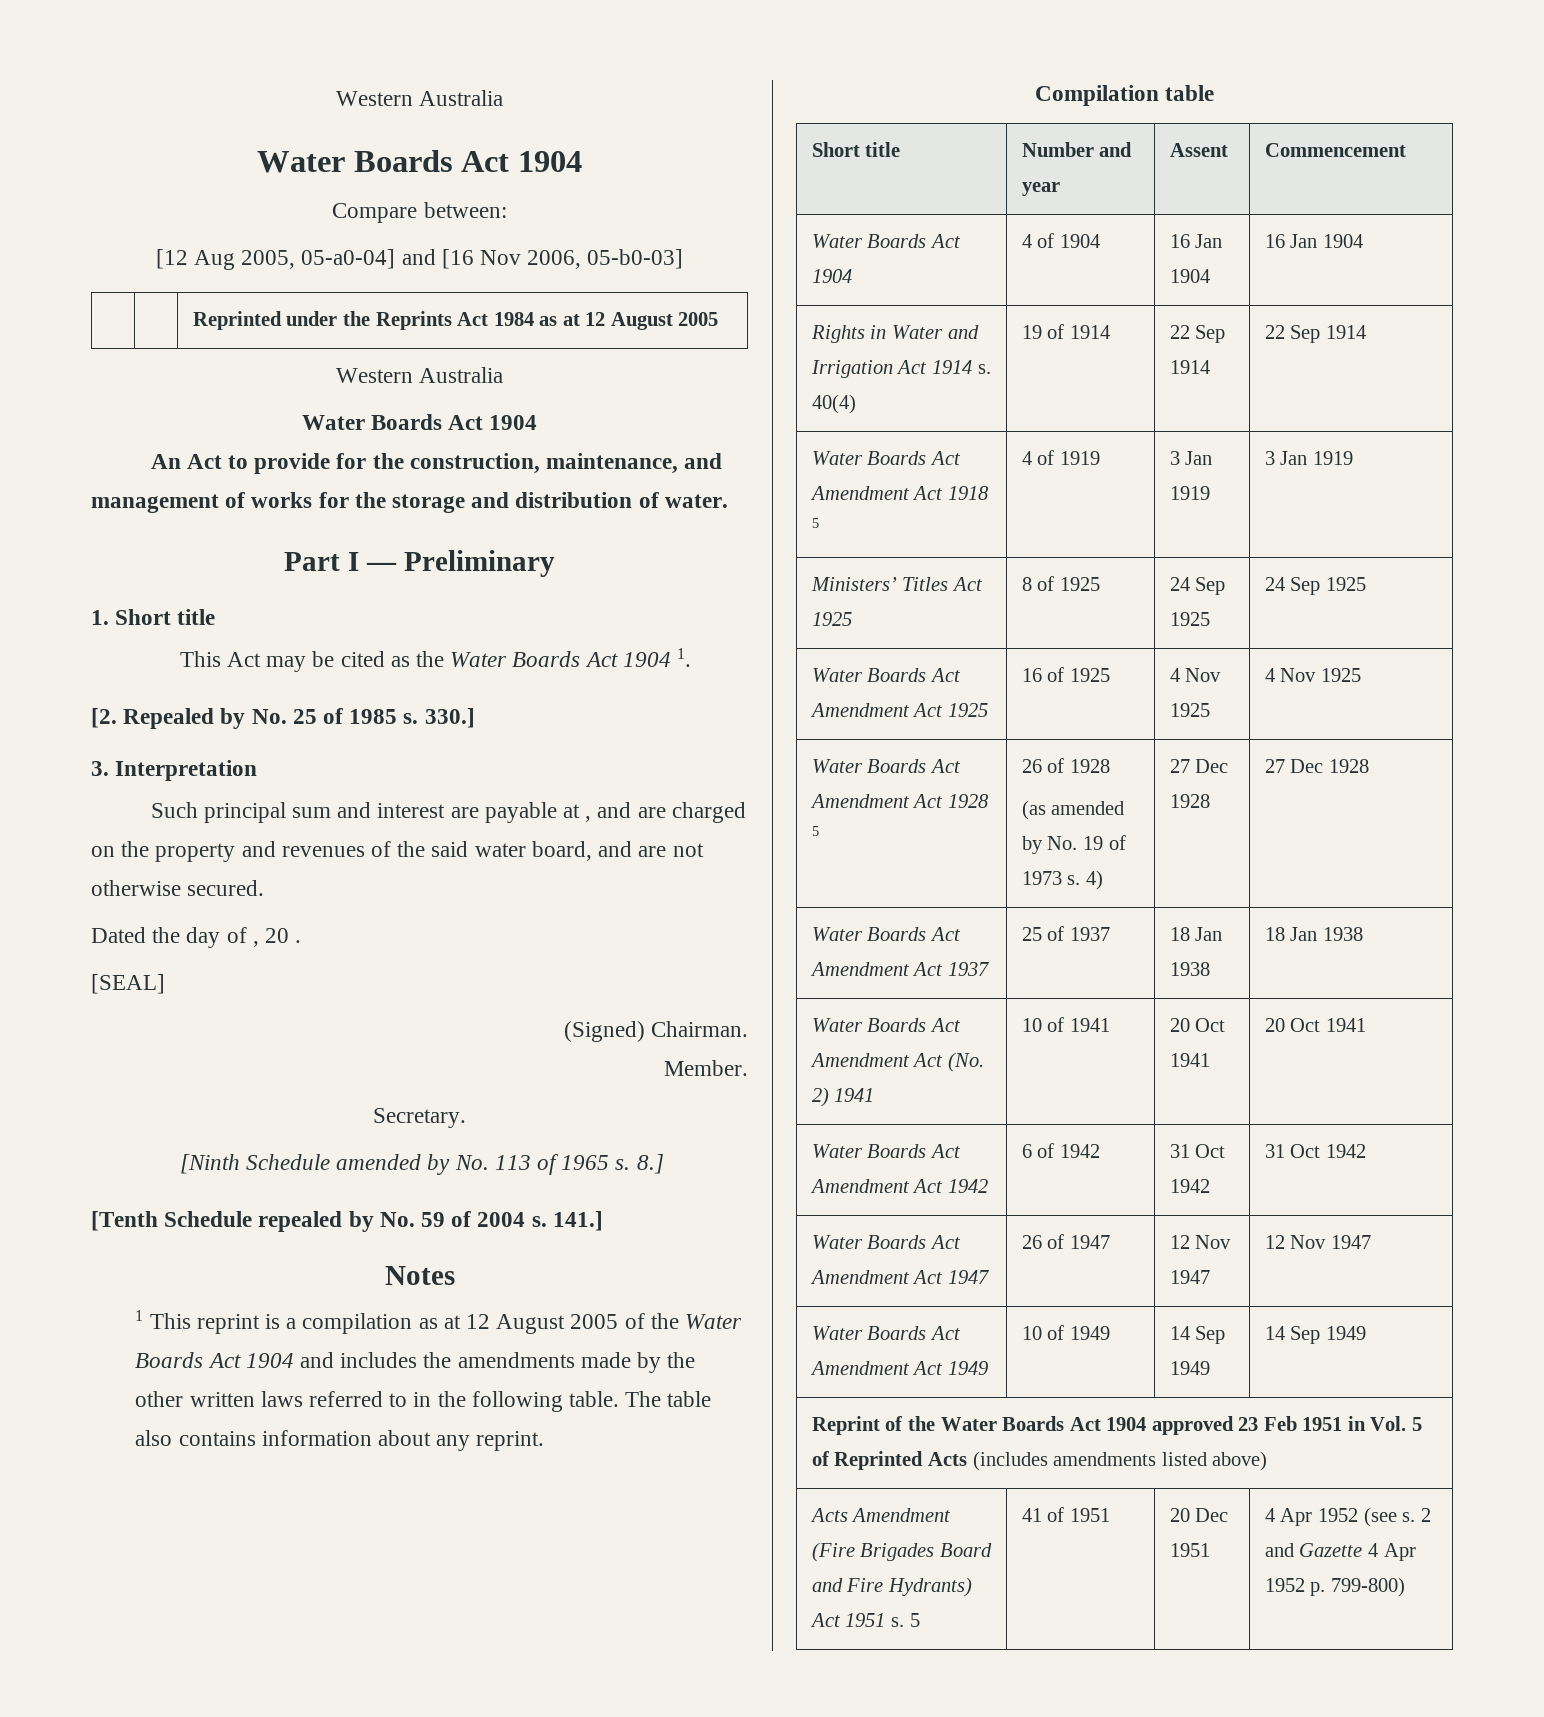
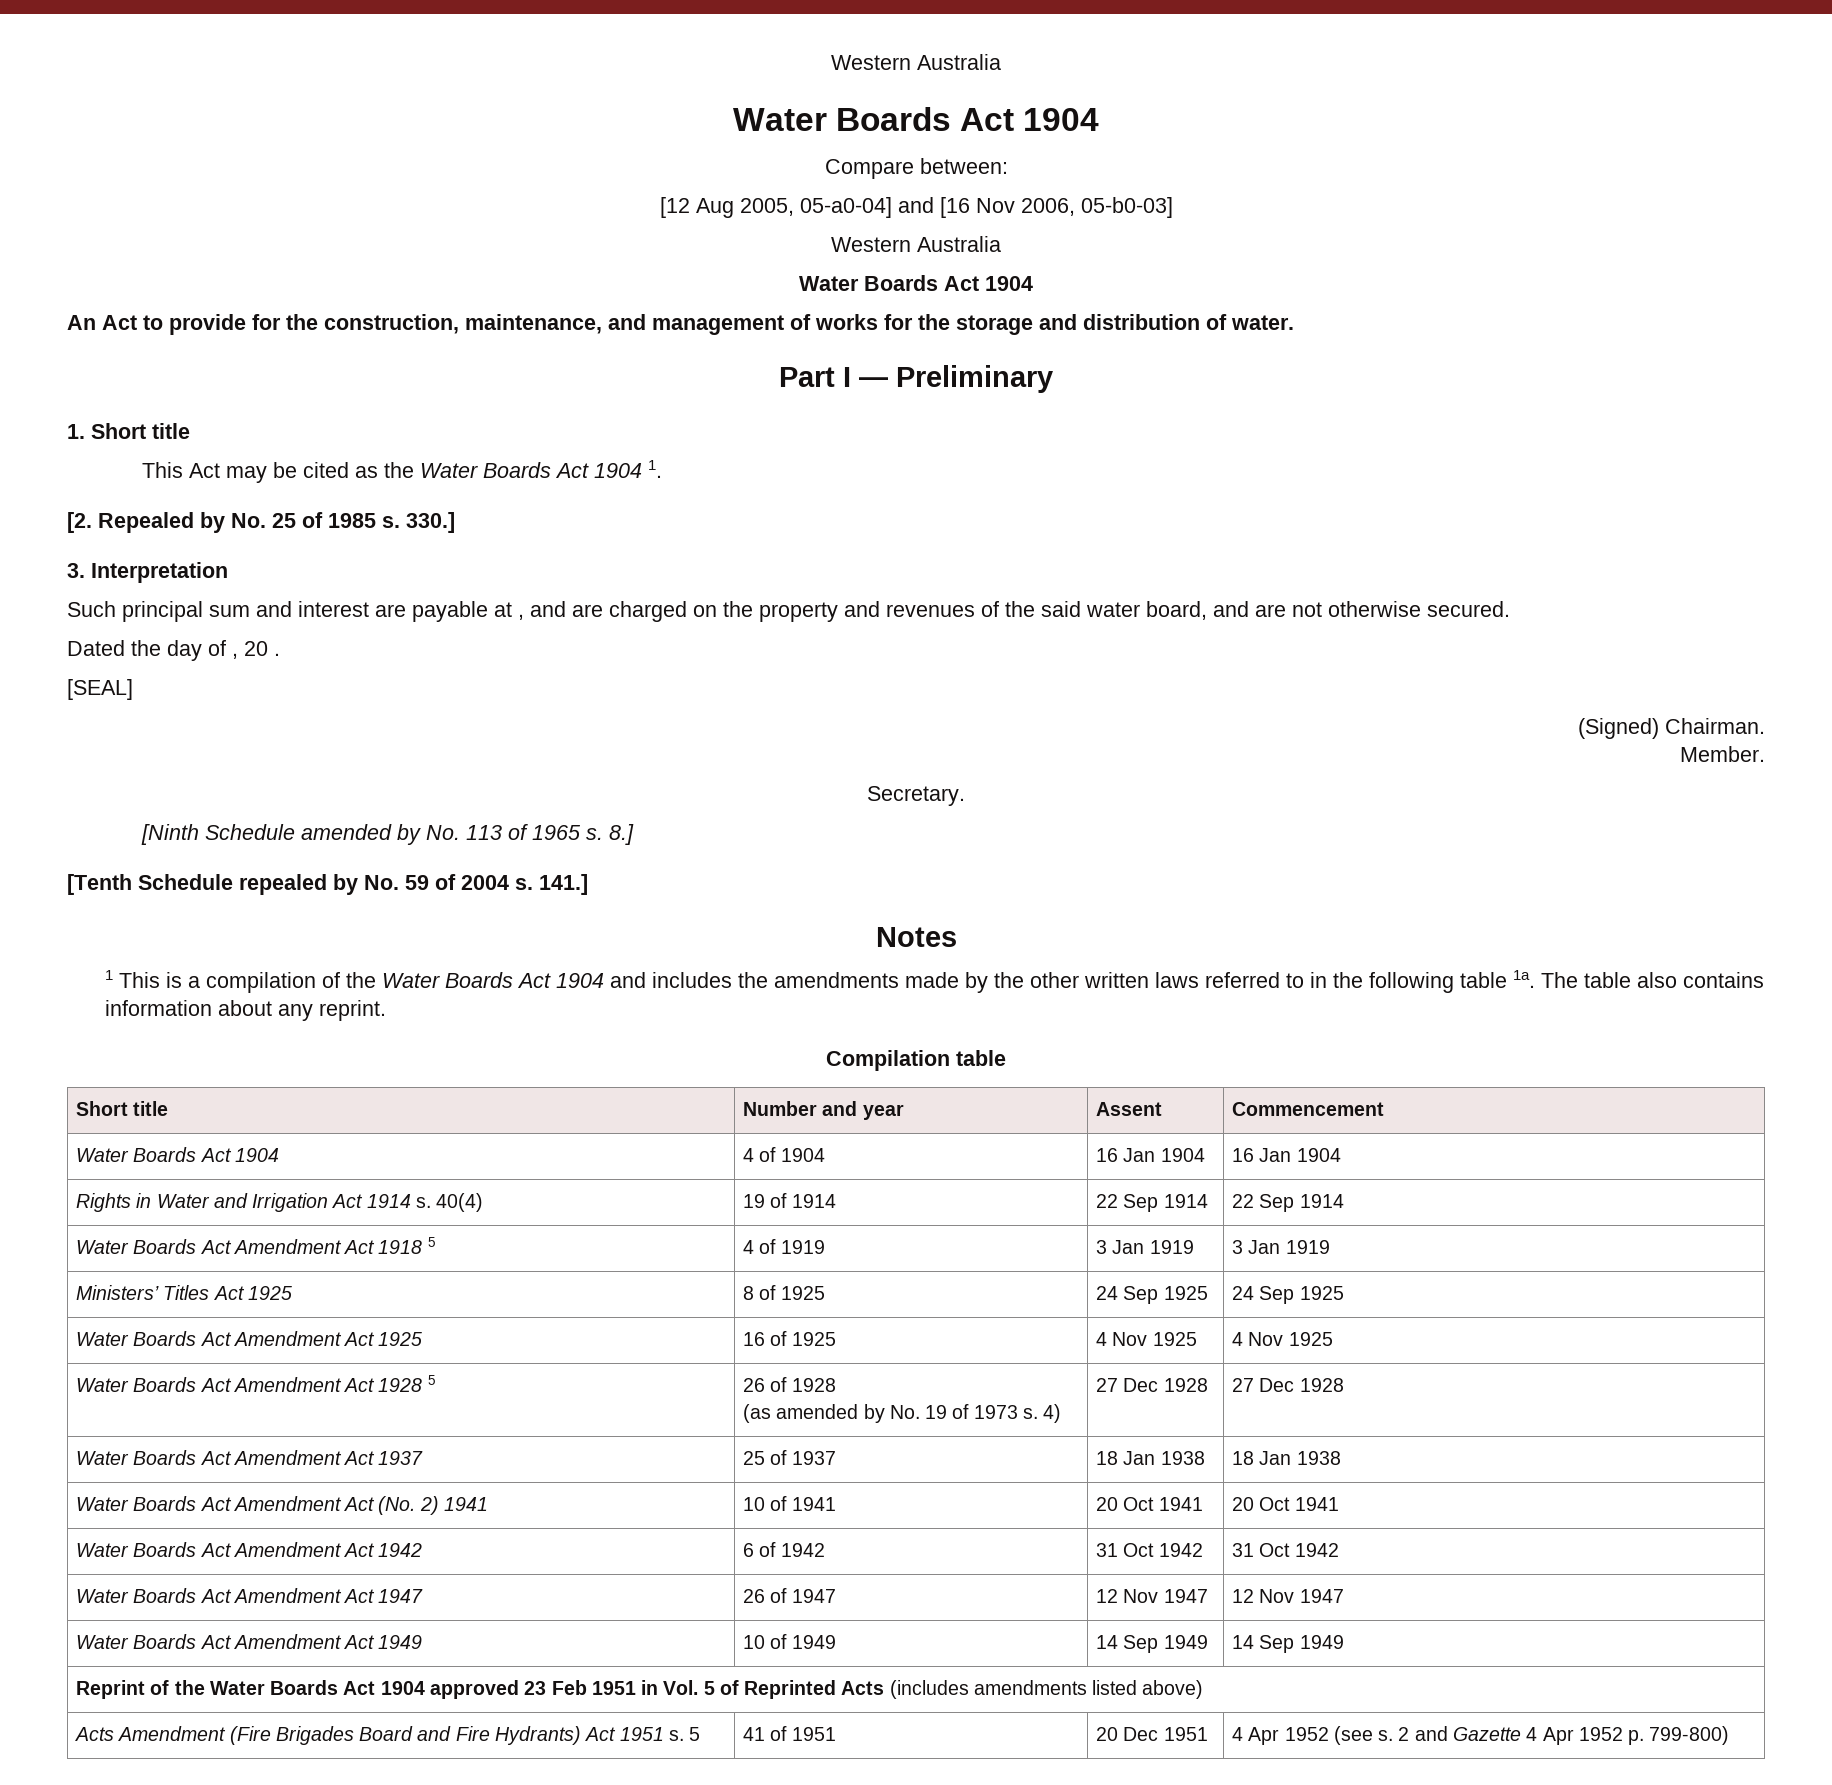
- | | Reprinted under the Reprints Act 1984 as at 12 August 2005
- 1 This reprint is a compilation as at 12 August 2005 of the Water Boards Act 1904 and includes the amendments made by the other written laws referred to in the following table.
+ 1 This is a compilation of the Water Boards Act 1904 and includes the amendments made by the other written laws referred to in the following table 1a.

